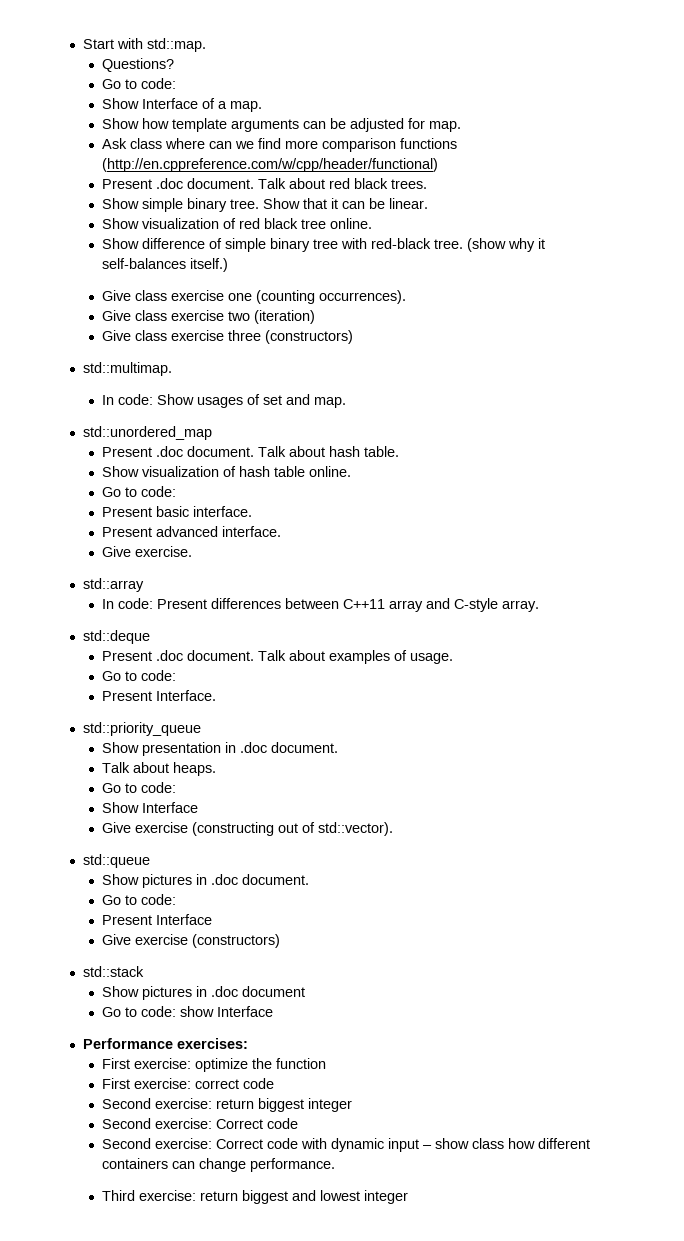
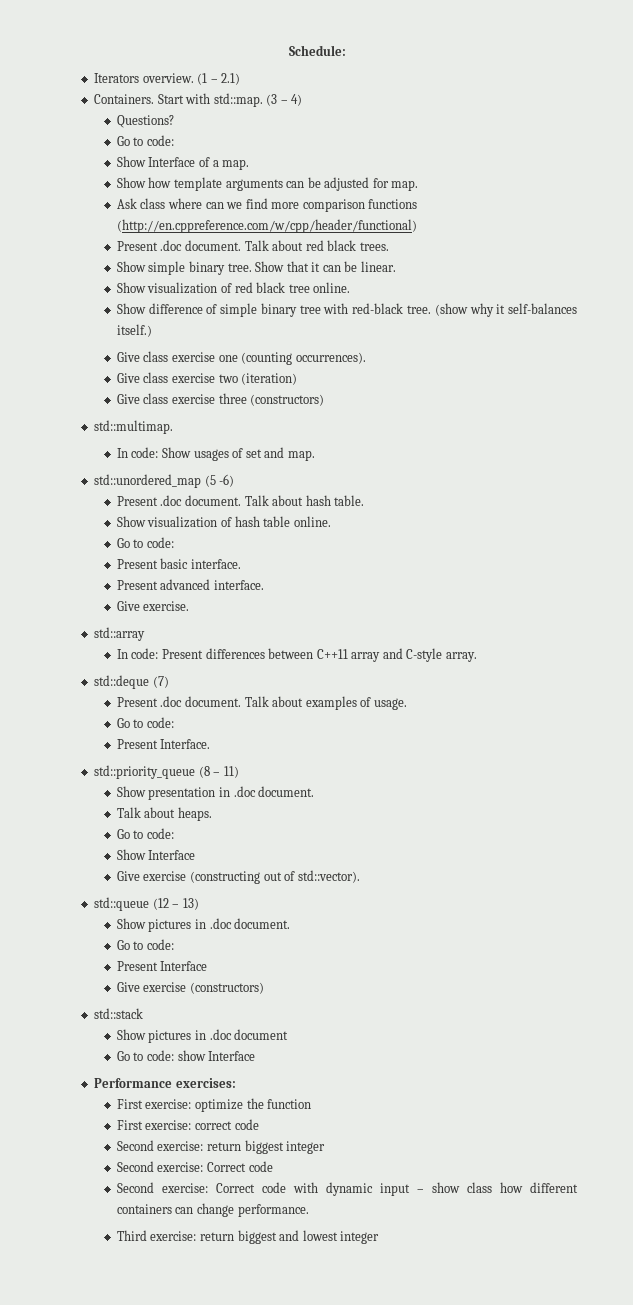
+ Schedule:
+ Iterators overview. (1 – 2.1)
+ Containers.
+ (3 – 4)
- std::unordered_map
+ std::unordered_map (5 -6)
- std::deque
+ std::deque (7)
- std::priority_queue
+ std::priority_queue (8 – 11)
- std::queue
+ std::queue (12 – 13)

